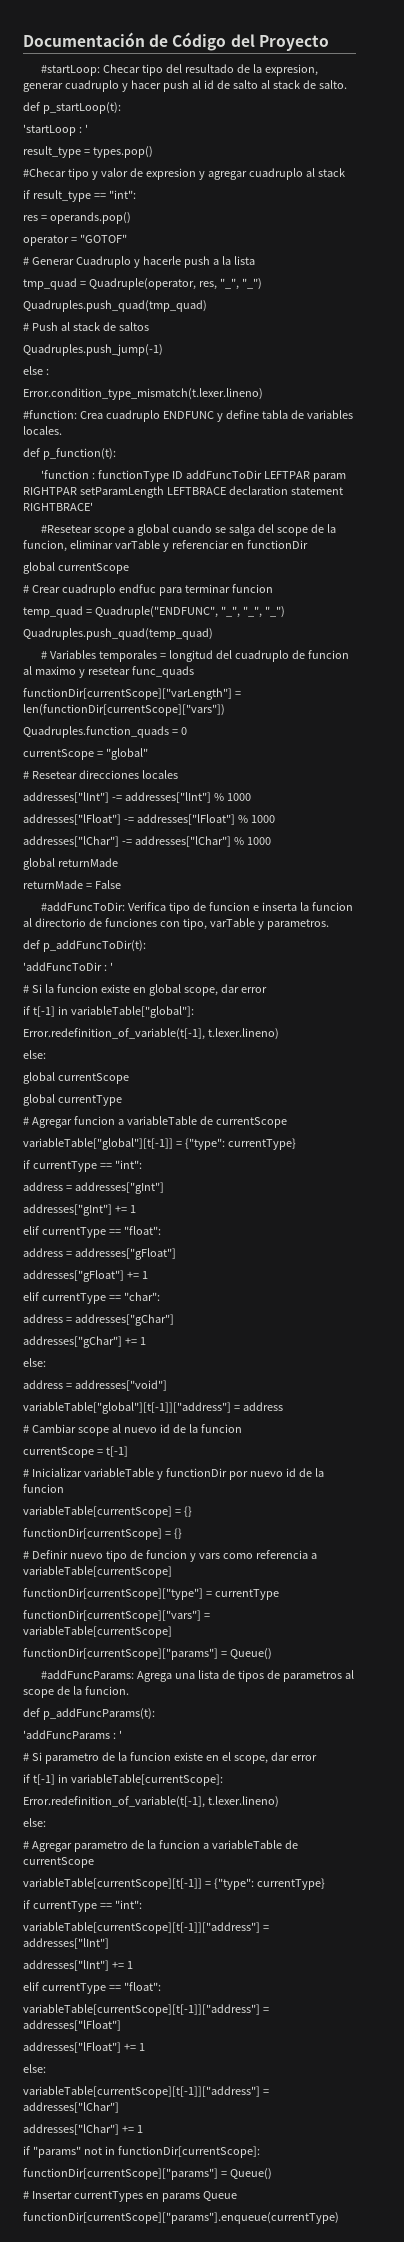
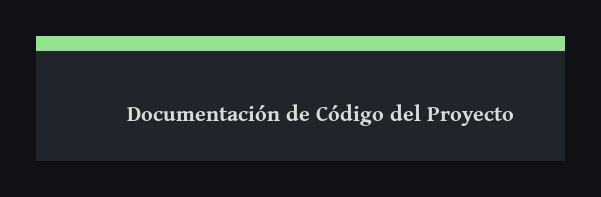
- #startLoop: Checar tipo del resultado de la expresion, generar cuadruplo y hacer push al id de salto al stack de salto.
- def p_startLoop(t):
- 'startLoop : '
- result_type = types.pop()
- #Checar tipo y valor de expresion y agregar cuadruplo al stack
- if result_type == "int":
- res = operands.pop()
- operator = "GOTOF"
- # Generar Cuadruplo y hacerle push a la lista
- tmp_quad = Quadruple(operator, res, "_", "_")
- Quadruples.push_quad(tmp_quad)
- # Push al stack de saltos
- Quadruples.push_jump(-1)
- else :
- Error.condition_type_mismatch(t.lexer.lineno)
- #function: Crea cuadruplo ENDFUNC y define tabla de variables locales.
- def p_function(t):
- 'function : functionType ID addFuncToDir LEFTPAR param RIGHTPAR setParamLength LEFTBRACE declaration statement RIGHTBRACE'
- #Resetear scope a global cuando se salga del scope de la funcion, eliminar varTable y referenciar en functionDir
- global currentScope
- # Crear cuadruplo endfuc para terminar funcion
- temp_quad = Quadruple("ENDFUNC", "_", "_", "_")
- Quadruples.push_quad(temp_quad)
- # Variables temporales = longitud del cuadruplo de funcion al maximo y resetear func_quads
- functionDir[currentScope]["varLength"] = len(functionDir[currentScope]["vars"])
- Quadruples.function_quads = 0
- currentScope = "global"
- # Resetear direcciones locales
- addresses["lInt"] -= addresses["lInt"] % 1000
- addresses["lFloat"] -= addresses["lFloat"] % 1000
- addresses["lChar"] -= addresses["lChar"] % 1000
- global returnMade
- returnMade = False
- #addFuncToDir: Verifica tipo de funcion e inserta la funcion al directorio de funciones con tipo, varTable y parametros.
- def p_addFuncToDir(t):
- 'addFuncToDir : '
- # Si la funcion existe en global scope, dar error
- if t[-1] in variableTable["global"]:
- Error.redefinition_of_variable(t[-1], t.lexer.lineno)
- else:
- global currentScope
- global currentType
- # Agregar funcion a variableTable de currentScope
- variableTable["global"][t[-1]] = {"type": currentType}
- if currentType == "int":
- address = addresses["gInt"]
- addresses["gInt"] += 1
- elif currentType == "float":
- address = addresses["gFloat"]
- addresses["gFloat"] += 1
- elif currentType == "char":
- address = addresses["gChar"]
- addresses["gChar"] += 1
- else:
- address = addresses["void"]
- variableTable["global"][t[-1]]["address"] = address
- # Cambiar scope al nuevo id de la funcion
- currentScope = t[-1]
- # Inicializar variableTable y functionDir por nuevo id de la funcion
- variableTable[currentScope] = {}
- functionDir[currentScope] = {}
- # Definir nuevo tipo de funcion y vars como referencia a variableTable[currentScope]
- functionDir[currentScope]["type"] = currentType
- functionDir[currentScope]["vars"] = variableTable[currentScope]
- functionDir[currentScope]["params"] = Queue()
- #addFuncParams: Agrega una lista de tipos de parametros al scope de la funcion.
- def p_addFuncParams(t):
- 'addFuncParams : '
- # Si parametro de la funcion existe en el scope, dar error
- if t[-1] in variableTable[currentScope]:
- Error.redefinition_of_variable(t[-1], t.lexer.lineno)
- else:
- # Agregar parametro de la funcion a variableTable de currentScope
- variableTable[currentScope][t[-1]] = {"type": currentType}
- if currentType == "int":
- variableTable[currentScope][t[-1]]["address"] = addresses["lInt"]
- addresses["lInt"] += 1
- elif currentType == "float":
- variableTable[currentScope][t[-1]]["address"] = addresses["lFloat"]
- addresses["lFloat"] += 1
- else:
- variableTable[currentScope][t[-1]]["address"] = addresses["lChar"]
- addresses["lChar"] += 1
- if "params" not in functionDir[currentScope]:
- functionDir[currentScope]["params"] = Queue()
- # Insertar currentTypes en params Queue
- functionDir[currentScope]["params"].enqueue(currentType)

